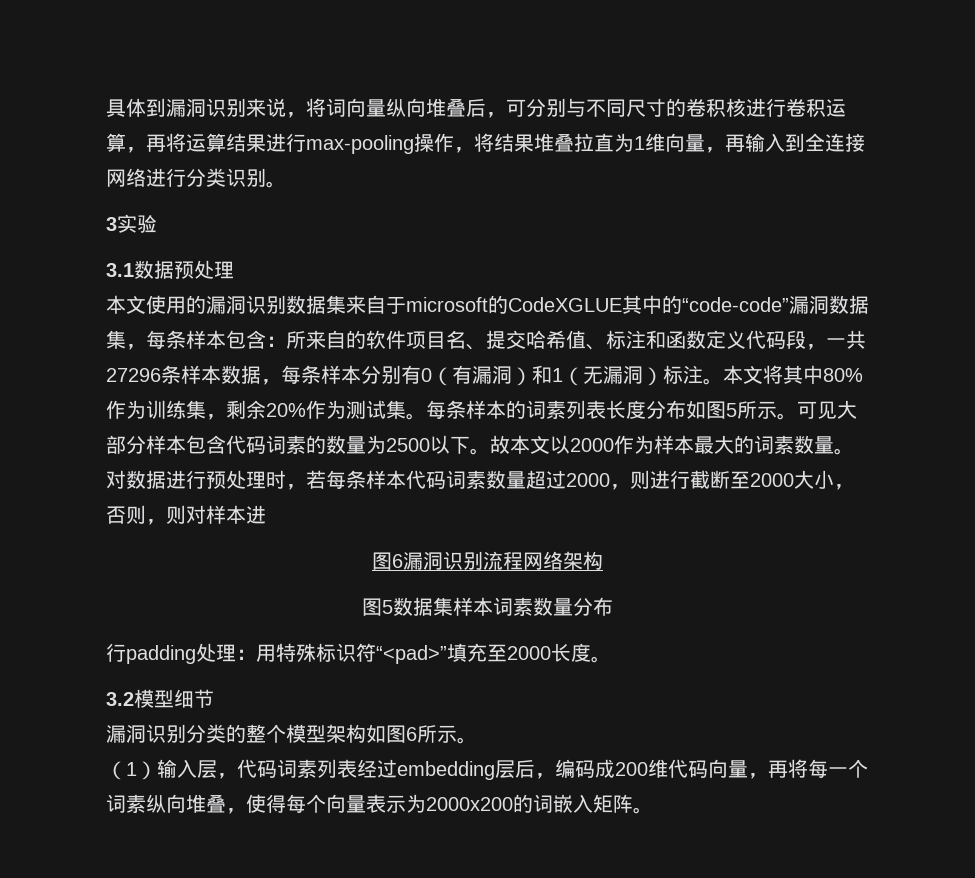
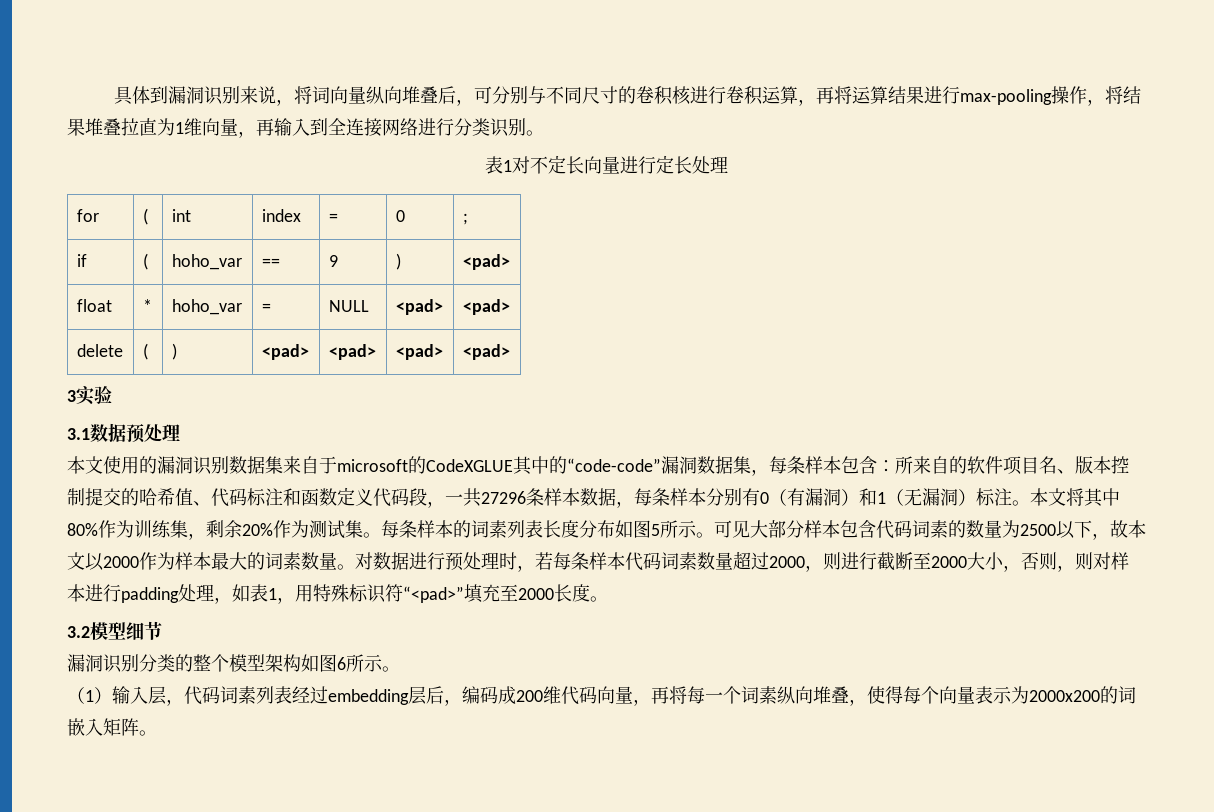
+ 表1对不定长向量进行定长处理
+ for | ( | int | index | = | 0 | ;
+ if | ( | hoho_var | == | 9 | ) | <pad>
+ float | * | hoho_var | = | NULL | <pad> | <pad>
+ delete | ( | ) | <pad> | <pad> | <pad> | <pad>
- 本文使用的漏洞识别数据集来自于microsoft的CodeXGLUE其中的“code-code”漏洞数据集，每条样本包含：所来自的软件项目名、提交哈希值、标注和函数定义代码段，一共27296条样本数据，每条样本分别有0（有漏洞）和1（无漏洞）标注。
+ 本文使用的漏洞识别数据集来自于microsoft的CodeXGLUE其中的“code-code”漏洞数据集，每条样本包含：所来自的软件项目名、版本控制提交的哈希值、代码标注和函数定义代码段，一共27296条样本数据，每条样本分别有0（有漏洞）和1（无漏洞）标注。
- 可见大部分样本包含代码词素的数量为2500以下。故本文以2000作为样本最大的词素数量。
+ 可见大部分样本包含代码词素的数量为2500以下，故本文以2000作为样本最大的词素数量。
- 对数据进行预处理时，若每条样本代码词素数量超过2000，则进行截断至2000大小，否则，则对样本进
- 图6漏洞识别流程网络架构
- 图5数据集样本词素数量分布
- 行padding处理：用特殊标识符“<pad>”填充至2000长度。
+ 对数据进行预处理时，若每条样本代码词素数量超过2000，则进行截断至2000大小，否则，则对样本进行padding处理，如表1，用特殊标识符“<pad>”填充至2000长度。

